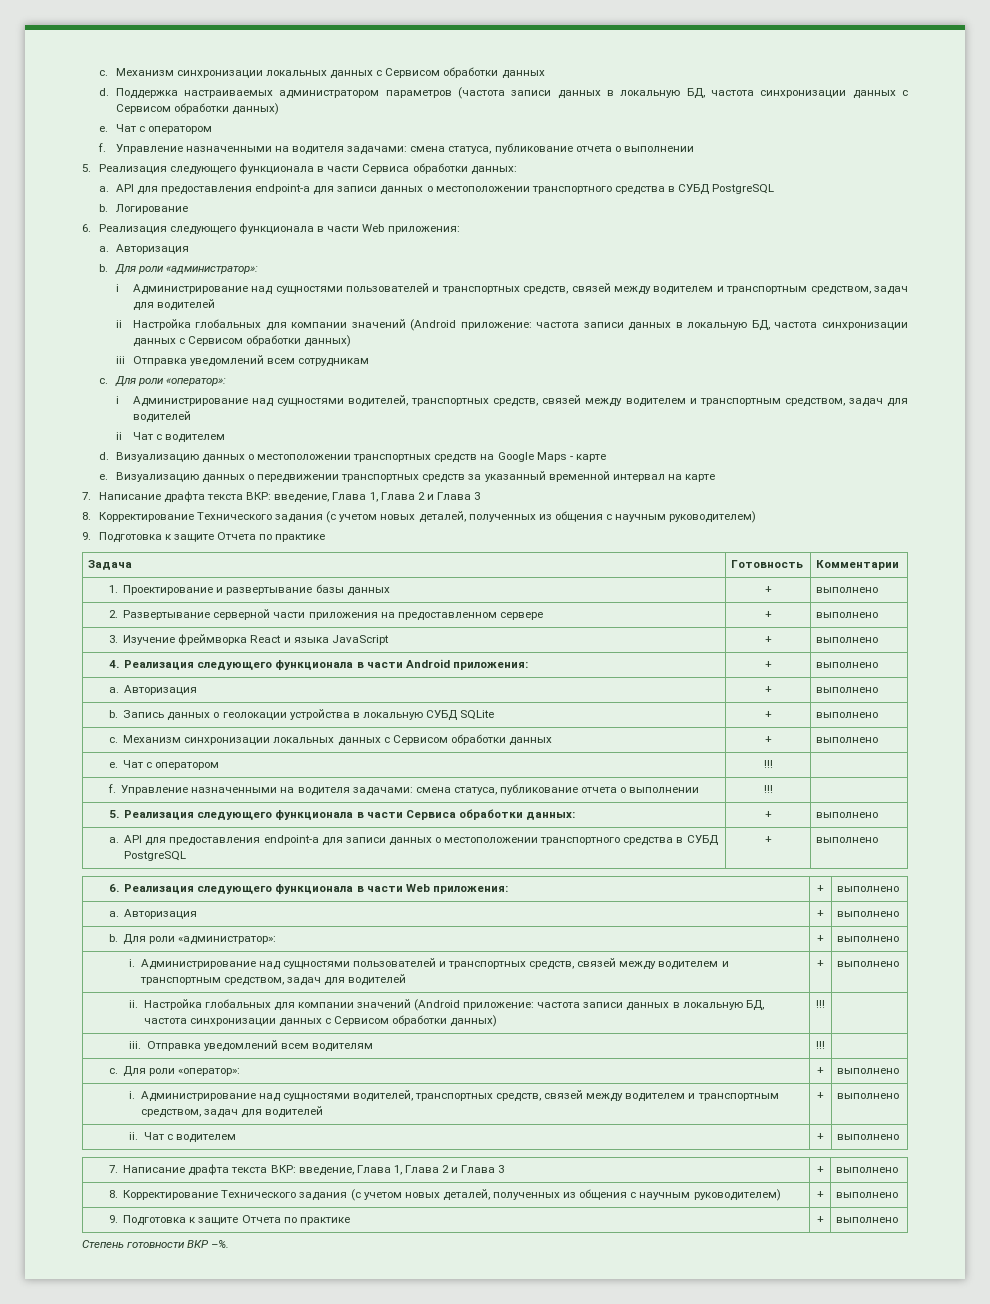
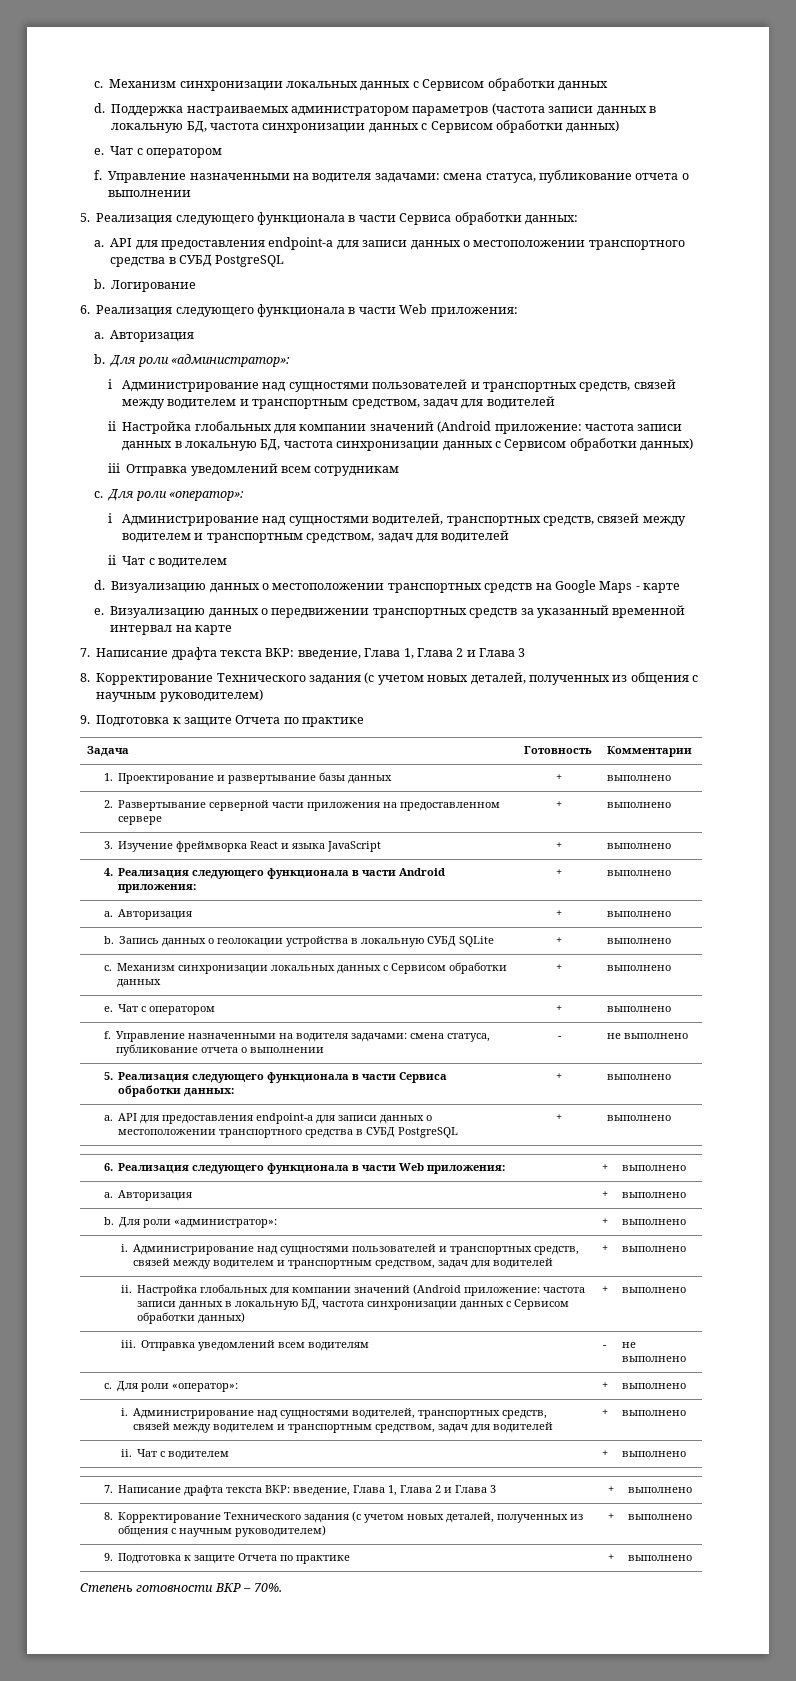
- e. Чат с оператором | !!! |
+ e. Чат с оператором | + | выполнено
- f. Управление назначенными на водителя задачами: смена статуса, публикование отчета о выполнении | !!! |
+ f. Управление назначенными на водителя задачами: смена статуса, публикование отчета о выполнении | - | не выполнено
- ii. Настройка глобальных для компании значений (Android приложение: частота записи данных в локальную БД, частота синхронизации данных с Сервисом обработки данных) | !!! |
+ ii. Настройка глобальных для компании значений (Android приложение: частота записи данных в локальную БД, частота синхронизации данных с Сервисом обработки данных) | + | выполнено
- iii. Отправка уведомлений всем водителям | !!! |
+ iii. Отправка уведомлений всем водителям | - | не выполнено
- Степень готовности ВКР –%.
+ Степень готовности ВКР – 70%.

